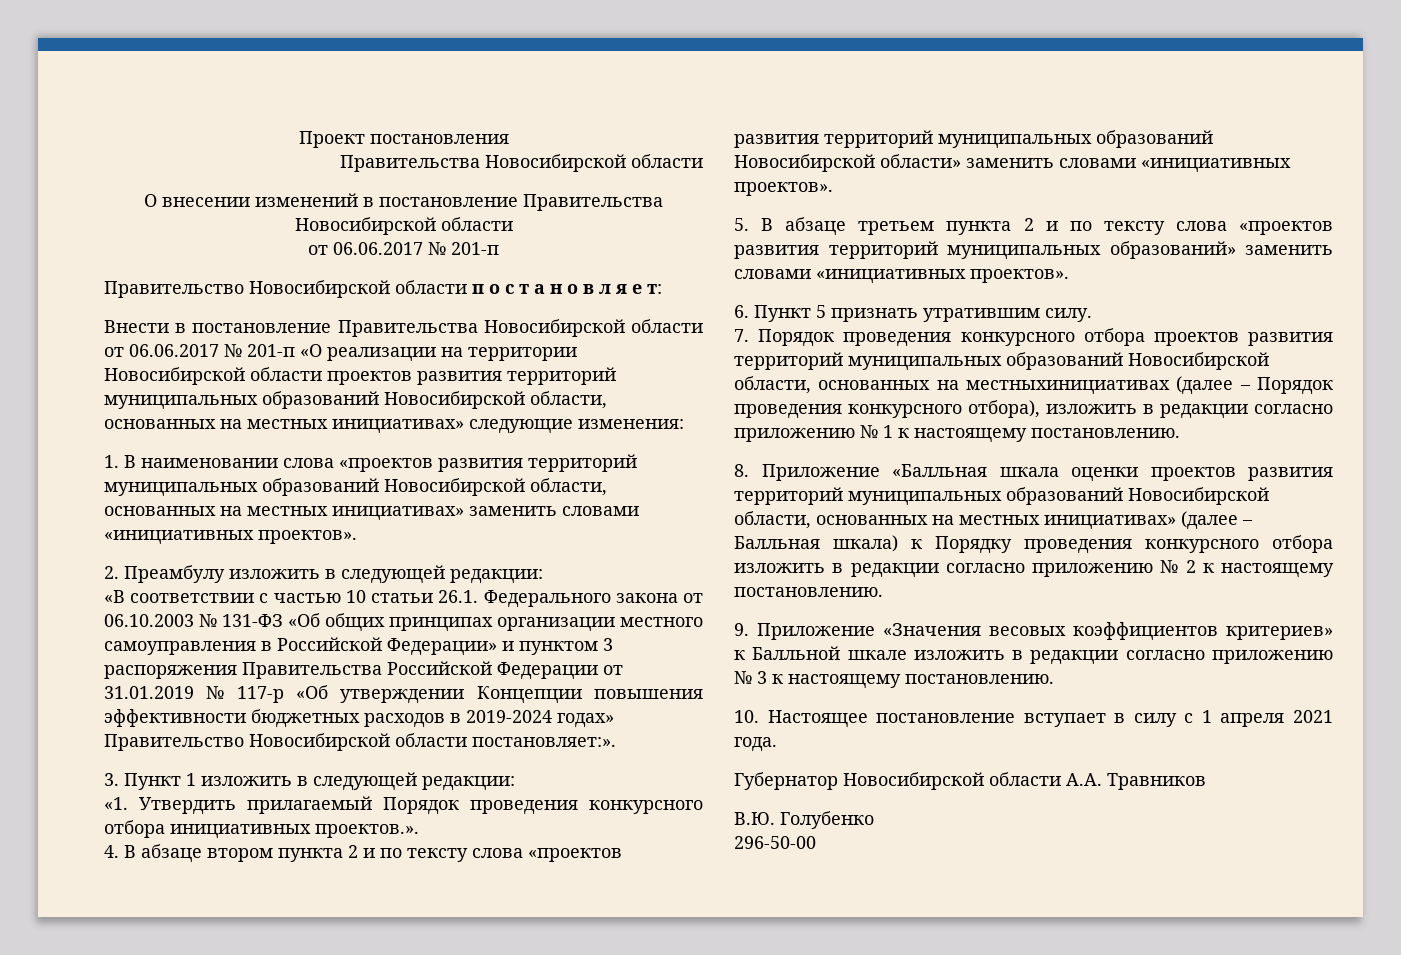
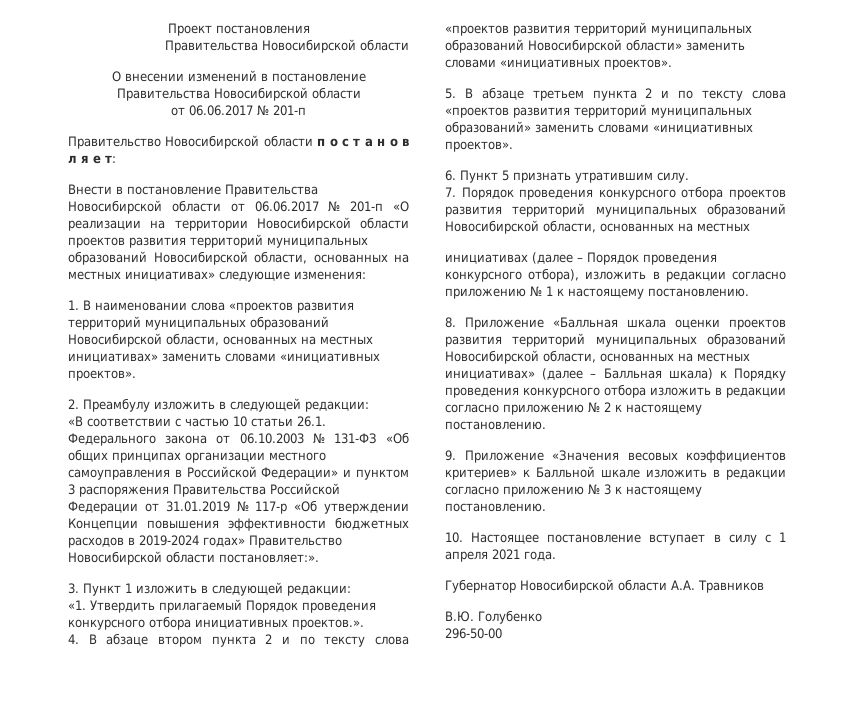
- 7. Порядок проведения конкурсного отбора проектов развития территорий муниципальных образований Новосибирской области, основанных на местныхинициативах (далее – Порядок проведения конкурсного отбора), изложить в редакции согласно приложению № 1 к настоящему постановлению.
+ 7. Порядок проведения конкурсного отбора проектов развития территорий муниципальных образований Новосибирской области, основанных на местных
+ инициативах (далее – Порядок проведения конкурсного отбора), изложить в редакции согласно приложению № 1 к настоящему постановлению.

